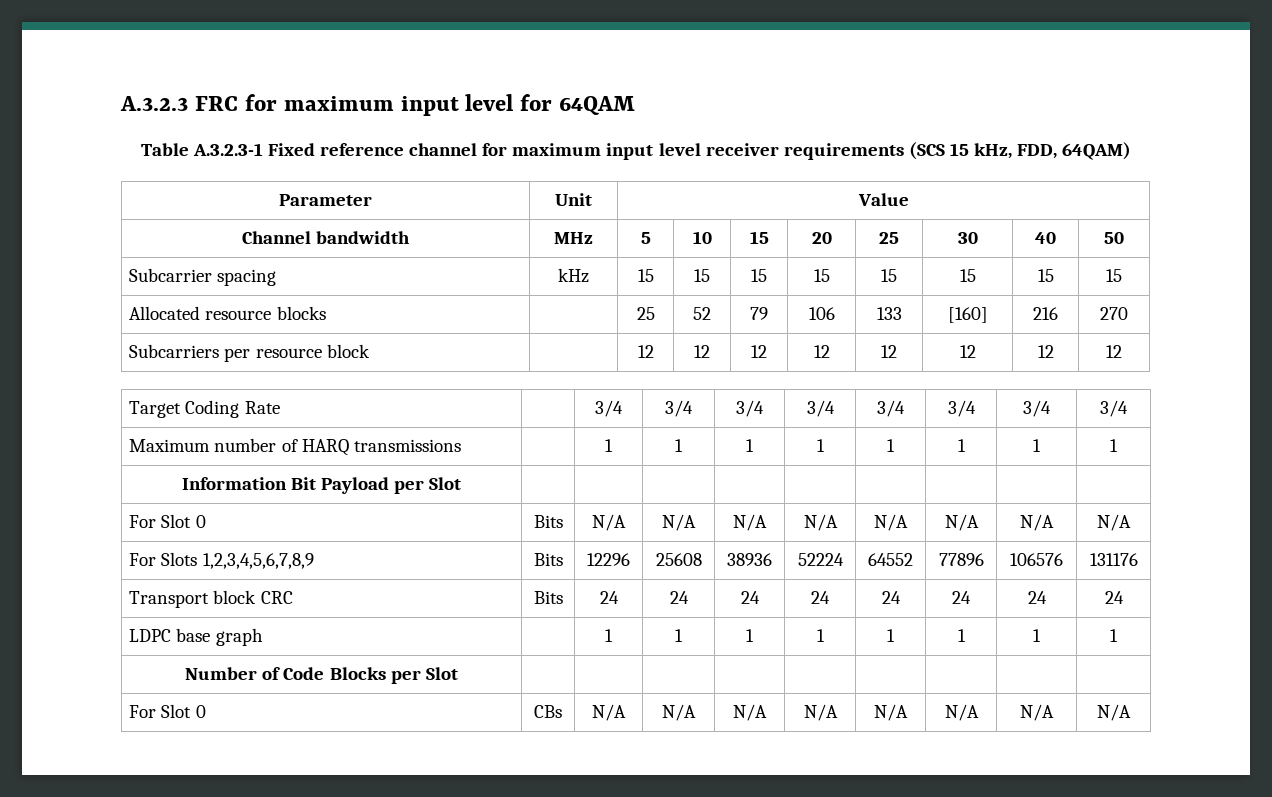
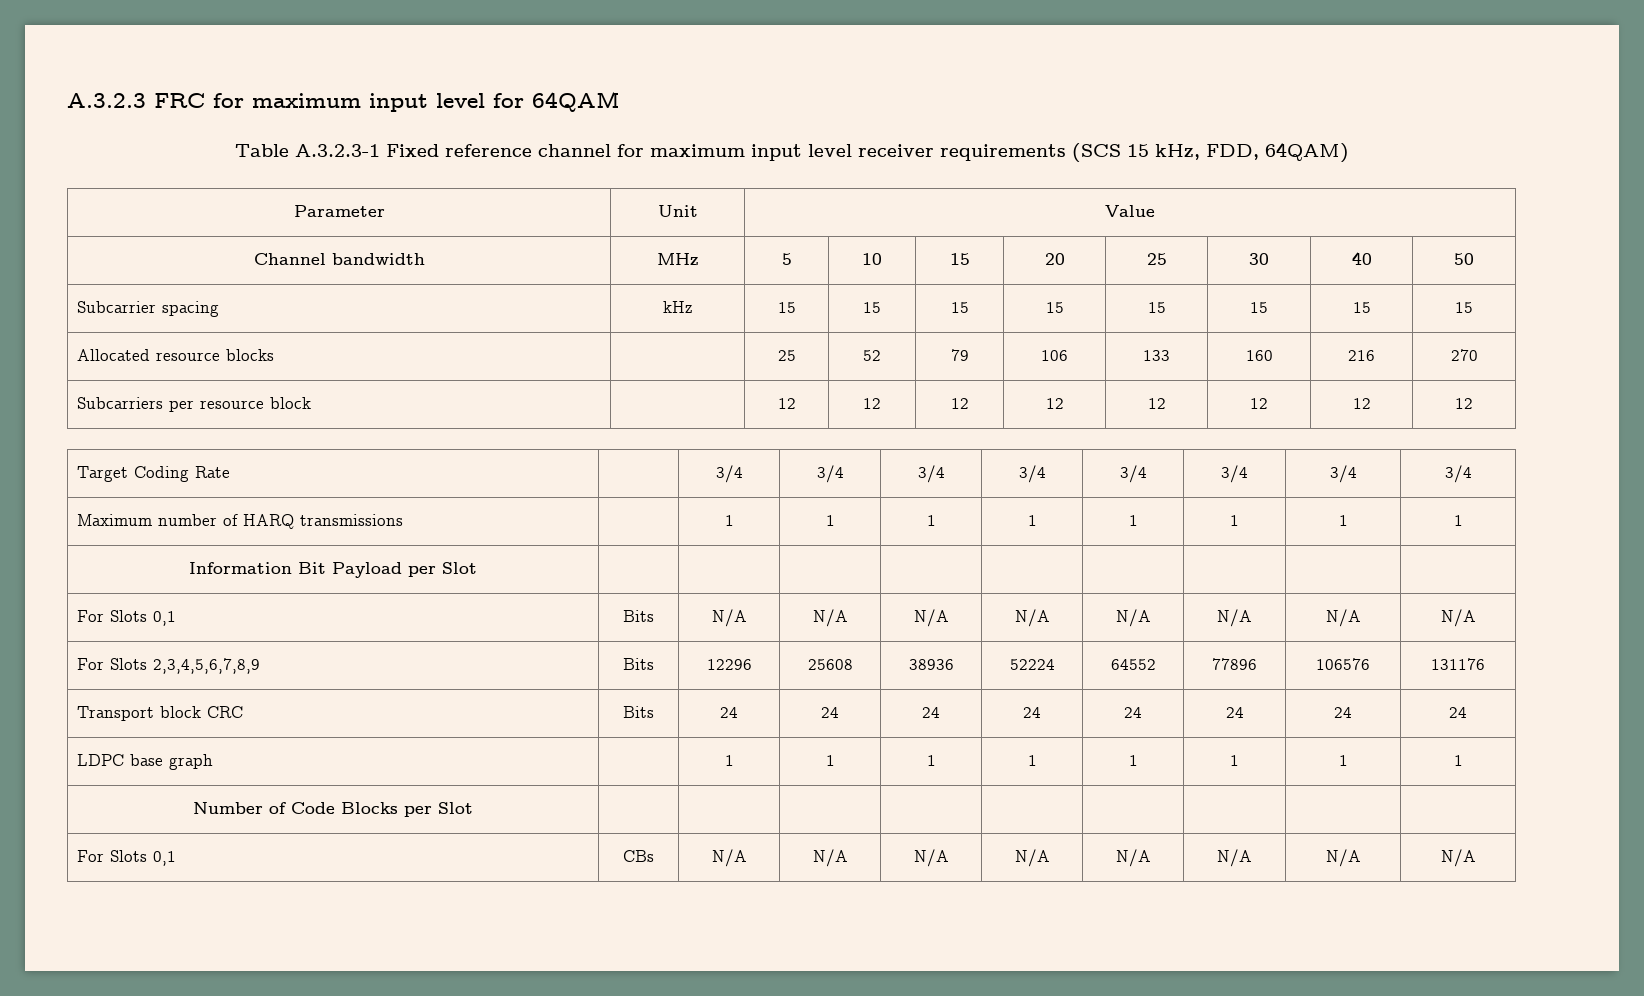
- Allocated resource blocks | | 25 | 52 | 79 | 106 | 133 | [160] | 216 | 270
+ Allocated resource blocks | | 25 | 52 | 79 | 106 | 133 | 160 | 216 | 270
- For Slot 0 | Bits | N/A | N/A | N/A | N/A | N/A | N/A | N/A | N/A
+ For Slots 0,1 | Bits | N/A | N/A | N/A | N/A | N/A | N/A | N/A | N/A
- For Slots 1,2,3,4,5,6,7,8,9 | Bits | 12296 | 25608 | 38936 | 52224 | 64552 | 77896 | 106576 | 131176
+ For Slots 2,3,4,5,6,7,8,9 | Bits | 12296 | 25608 | 38936 | 52224 | 64552 | 77896 | 106576 | 131176
- For Slot 0 | CBs | N/A | N/A | N/A | N/A | N/A | N/A | N/A | N/A
+ For Slots 0,1 | CBs | N/A | N/A | N/A | N/A | N/A | N/A | N/A | N/A

